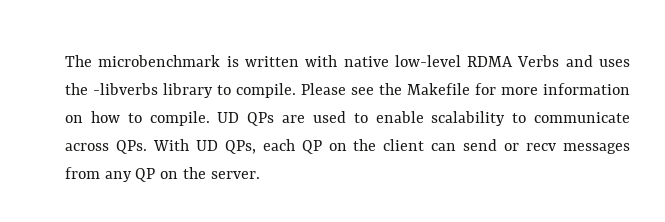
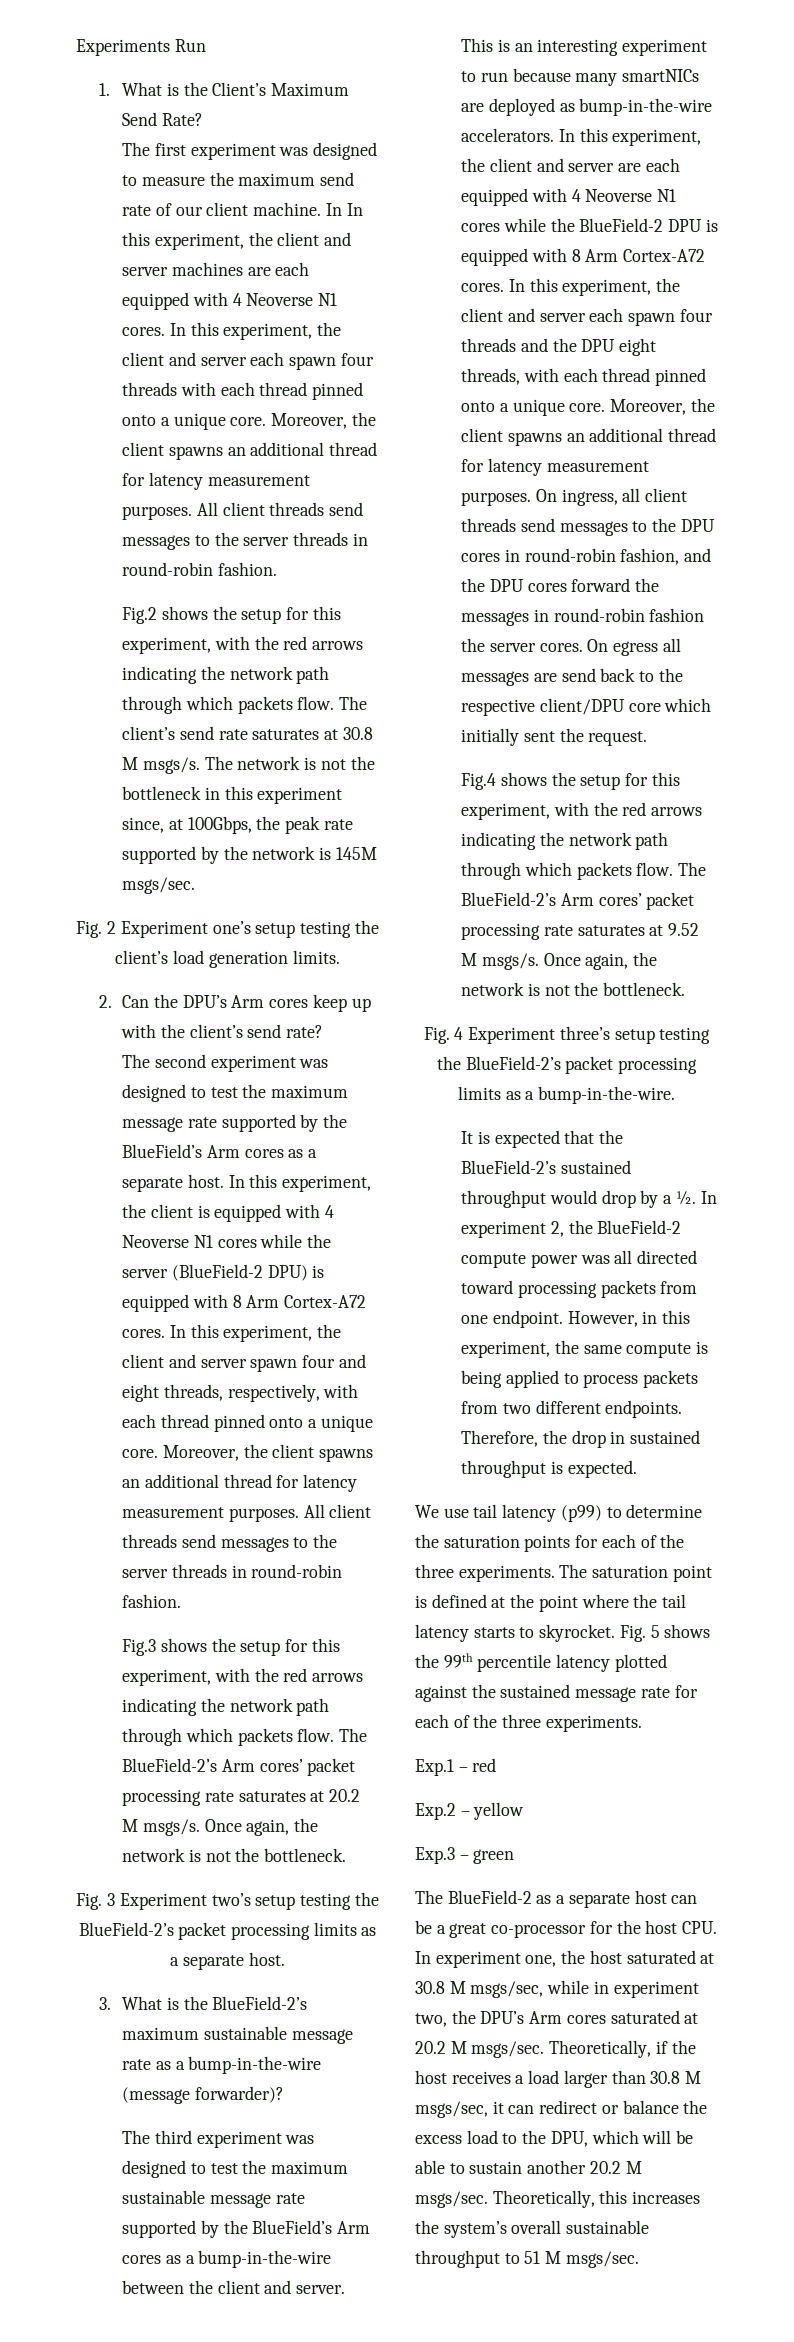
- The microbenchmark is written with native low-level RDMA Verbs and uses the -libverbs library to compile. Please see the Makefile for more information on how to compile. UD QPs are used to enable scalability to communicate across QPs. With UD QPs, each QP on the client can send or recv messages from any QP on the server.
+ Experiments Run
+ 1. What is the Client’s Maximum Send Rate?
+ The first experiment was designed to measure the maximum send rate of our client machine. In In this experiment, the client and server machines are each equipped with 4 Neoverse N1 cores. In this experiment, the client and server each spawn four threads with each thread pinned onto a unique core. Moreover, the client spawns an additional thread for latency measurement purposes. All client threads send messages to the server threads in round-robin fashion.
+ Fig.2 shows the setup for this experiment, with the red arrows indicating the network path through which packets flow. The client’s send rate saturates at 30.8 M msgs/s. The network is not the bottleneck in this experiment since, at 100Gbps, the peak rate supported by the network is 145M msgs/sec.
+ Fig. 2 Experiment one’s setup testing the client’s load generation limits.
+ 2. Can the DPU’s Arm cores keep up with the client’s send rate?
+ The second experiment was designed to test the maximum message rate supported by the BlueField’s Arm cores as a separate host. In this experiment, the client is equipped with 4 Neoverse N1 cores while the server (BlueField-2 DPU) is equipped with 8 Arm Cortex-A72 cores. In this experiment, the client and server spawn four and eight threads, respectively, with each thread pinned onto a unique core. Moreover, the client spawns an additional thread for latency measurement purposes. All client threads send messages to the server threads in round-robin fashion.
+ Fig.3 shows the setup for this experiment, with the red arrows indicating the network path through which packets flow. The BlueField-2’s Arm cores’ packet processing rate saturates at 20.2 M msgs/s. Once again, the network is not the bottleneck.
+ Fig. 3 Experiment two’s setup testing the BlueField-2’s packet processing limits as a separate host.
+ 3. What is the BlueField-2’s maximum sustainable message rate as a bump-in-the-wire (message forwarder)?
+ The third experiment was designed to test the maximum sustainable message rate supported by the BlueField’s Arm cores as a bump-in-the-wire between the client and server. This is an interesting experiment to run because many smartNICs are deployed as bump-in-the-wire accelerators. In this experiment, the client and server are each equipped with 4 Neoverse N1 cores while the BlueField-2 DPU is equipped with 8 Arm Cortex-A72 cores. In this experiment, the client and server each spawn four threads and the DPU eight threads, with each thread pinned onto a unique core. Moreover, the client spawns an additional thread for latency measurement purposes. On ingress, all client threads send messages to the DPU cores in round-robin fashion, and the DPU cores forward the messages in round-robin fashion the server cores. On egress all messages are send back to the respective client/DPU core which initially sent the request.
+ Fig.4 shows the setup for this experiment, with the red arrows indicating the network path through which packets flow. The BlueField-2’s Arm cores’ packet processing rate saturates at 9.52 M msgs/s. Once again, the network is not the bottleneck.
+ Fig. 4 Experiment three’s setup testing the BlueField-2’s packet processing limits as a bump-in-the-wire.
+ It is expected that the BlueField-2’s sustained throughput would drop by a ½. In experiment 2, the BlueField-2 compute power was all directed toward processing packets from one endpoint. However, in this experiment, the same compute is being applied to process packets from two different endpoints. Therefore, the drop in sustained throughput is expected.
+ We use tail latency (p99) to determine the saturation points for each of the three experiments. The saturation point is defined at the point where the tail latency starts to skyrocket. Fig. 5 shows the 99th percentile latency plotted against the sustained message rate for each of the three experiments.
+ Exp.1 – red
+ Exp.2 – yellow
+ Exp.3 – green
+ The BlueField-2 as a separate host can be a great co-processor for the host CPU. In experiment one, the host saturated at 30.8 M msgs/sec, while in experiment two, the DPU’s Arm cores saturated at 20.2 M msgs/sec. Theoretically, if the host receives a load larger than 30.8 M msgs/sec, it can redirect or balance the excess load to the DPU, which will be able to sustain another 20.2 M msgs/sec. Theoretically, this increases the system’s overall sustainable throughput to 51 M msgs/sec.

